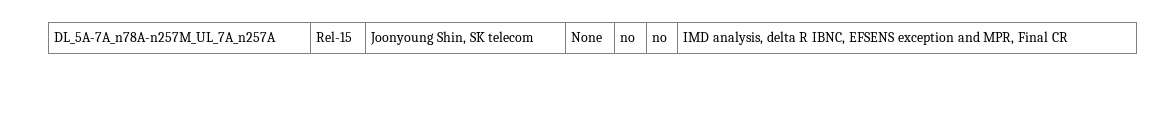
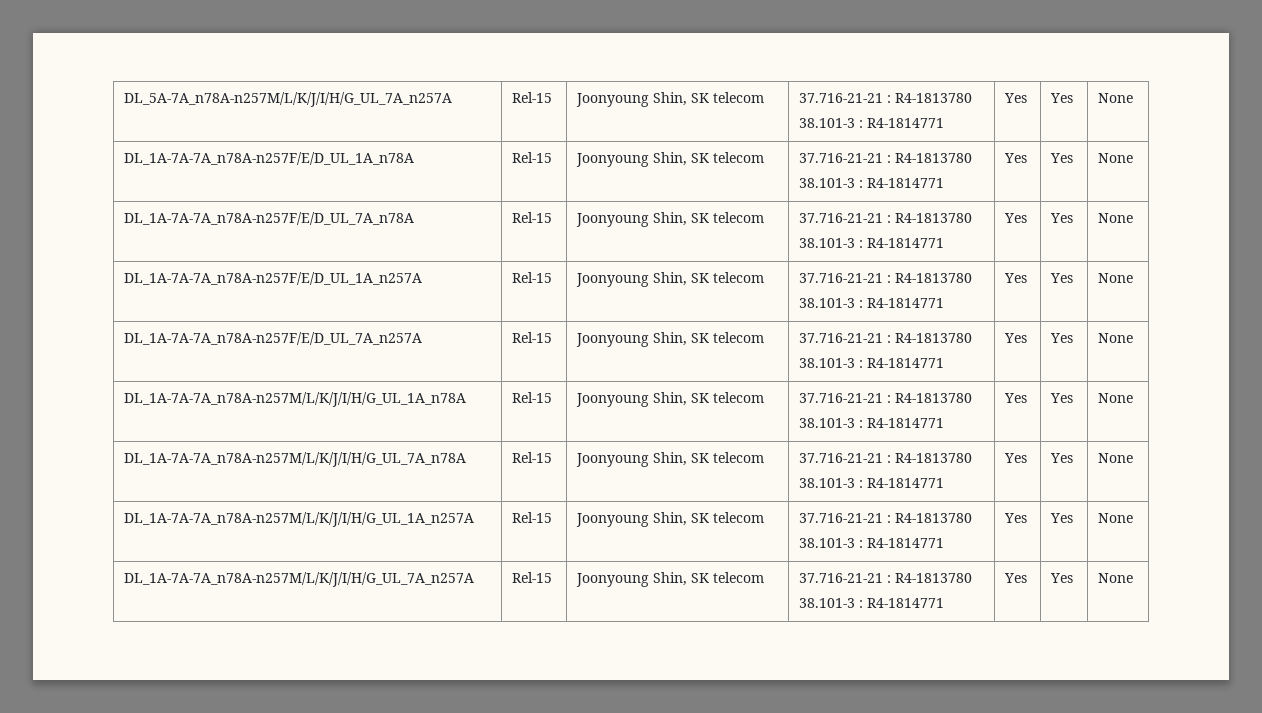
- DL_5A-7A_n78A-n257M_UL_7A_n257A | Rel-15 | Joonyoung Shin, SK telecom | None | no | no | IMD analysis, delta R IBNC, EFSENS exception and MPR, Final CR
+ DL_5A-7A_n78A-n257M/L/K/J/I/H/G_UL_7A_n257A | Rel-15 | Joonyoung Shin, SK telecom | 37.716-21-21 : R4-1813780
+ 38.101-3 : R4-1814771 | Yes | Yes | None
+ DL_1A-7A-7A_n78A-n257F/E/D_UL_1A_n78A | Rel-15 | Joonyoung Shin, SK telecom | 37.716-21-21 : R4-1813780
+ 38.101-3 : R4-1814771 | Yes | Yes | None
+ DL_1A-7A-7A_n78A-n257F/E/D_UL_7A_n78A | Rel-15 | Joonyoung Shin, SK telecom | 37.716-21-21 : R4-1813780
+ 38.101-3 : R4-1814771 | Yes | Yes | None
+ DL_1A-7A-7A_n78A-n257F/E/D_UL_1A_n257A | Rel-15 | Joonyoung Shin, SK telecom | 37.716-21-21 : R4-1813780
+ 38.101-3 : R4-1814771 | Yes | Yes | None
+ DL_1A-7A-7A_n78A-n257F/E/D_UL_7A_n257A | Rel-15 | Joonyoung Shin, SK telecom | 37.716-21-21 : R4-1813780
+ 38.101-3 : R4-1814771 | Yes | Yes | None
+ DL_1A-7A-7A_n78A-n257M/L/K/J/I/H/G_UL_1A_n78A | Rel-15 | Joonyoung Shin, SK telecom | 37.716-21-21 : R4-1813780
+ 38.101-3 : R4-1814771 | Yes | Yes | None
+ DL_1A-7A-7A_n78A-n257M/L/K/J/I/H/G_UL_7A_n78A | Rel-15 | Joonyoung Shin, SK telecom | 37.716-21-21 : R4-1813780
+ 38.101-3 : R4-1814771 | Yes | Yes | None
+ DL_1A-7A-7A_n78A-n257M/L/K/J/I/H/G_UL_1A_n257A | Rel-15 | Joonyoung Shin, SK telecom | 37.716-21-21 : R4-1813780
+ 38.101-3 : R4-1814771 | Yes | Yes | None
+ DL_1A-7A-7A_n78A-n257M/L/K/J/I/H/G_UL_7A_n257A | Rel-15 | Joonyoung Shin, SK telecom | 37.716-21-21 : R4-1813780
+ 38.101-3 : R4-1814771 | Yes | Yes | None

